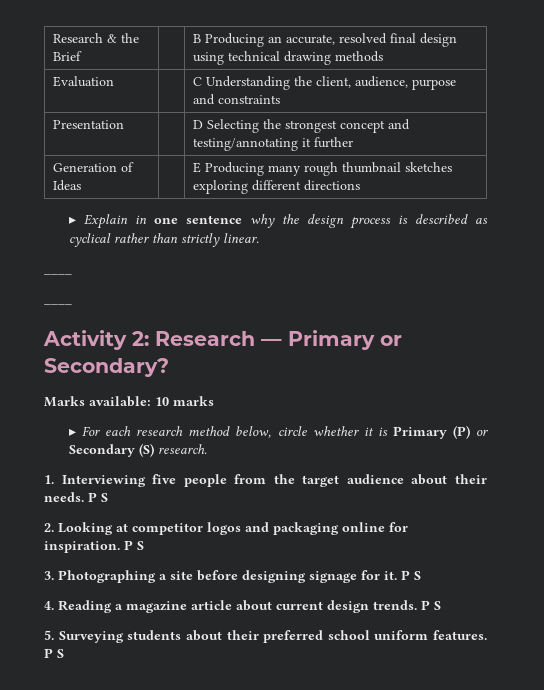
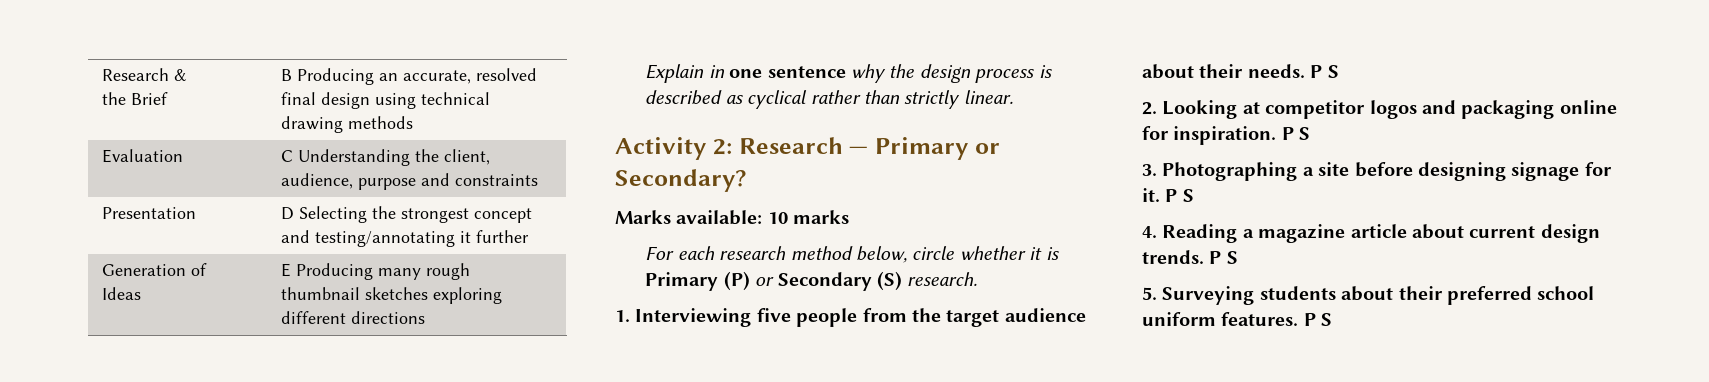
- ▸ Explain in one sentence why the design process is described as cyclical rather than strictly linear.
- ____
- ____
+ Explain in one sentence why the design process is described as cyclical rather than strictly linear.
- ▸ For each research method below, circle whether it is Primary (P) or Secondary (S) research.
+ For each research method below, circle whether it is Primary (P) or Secondary (S) research.

